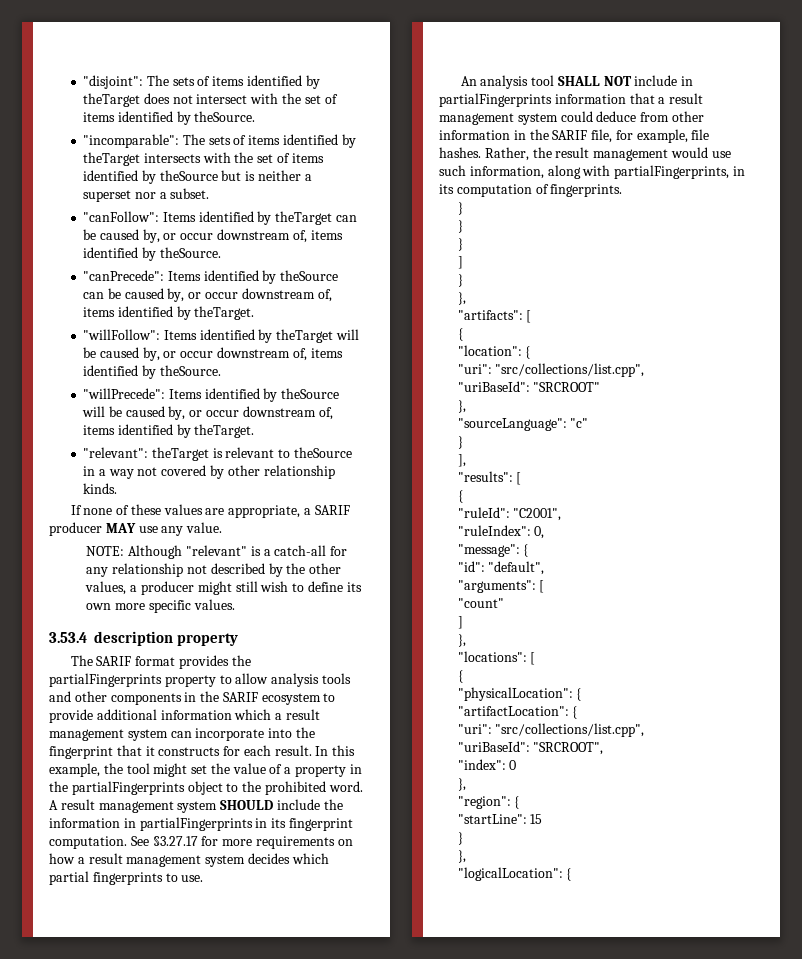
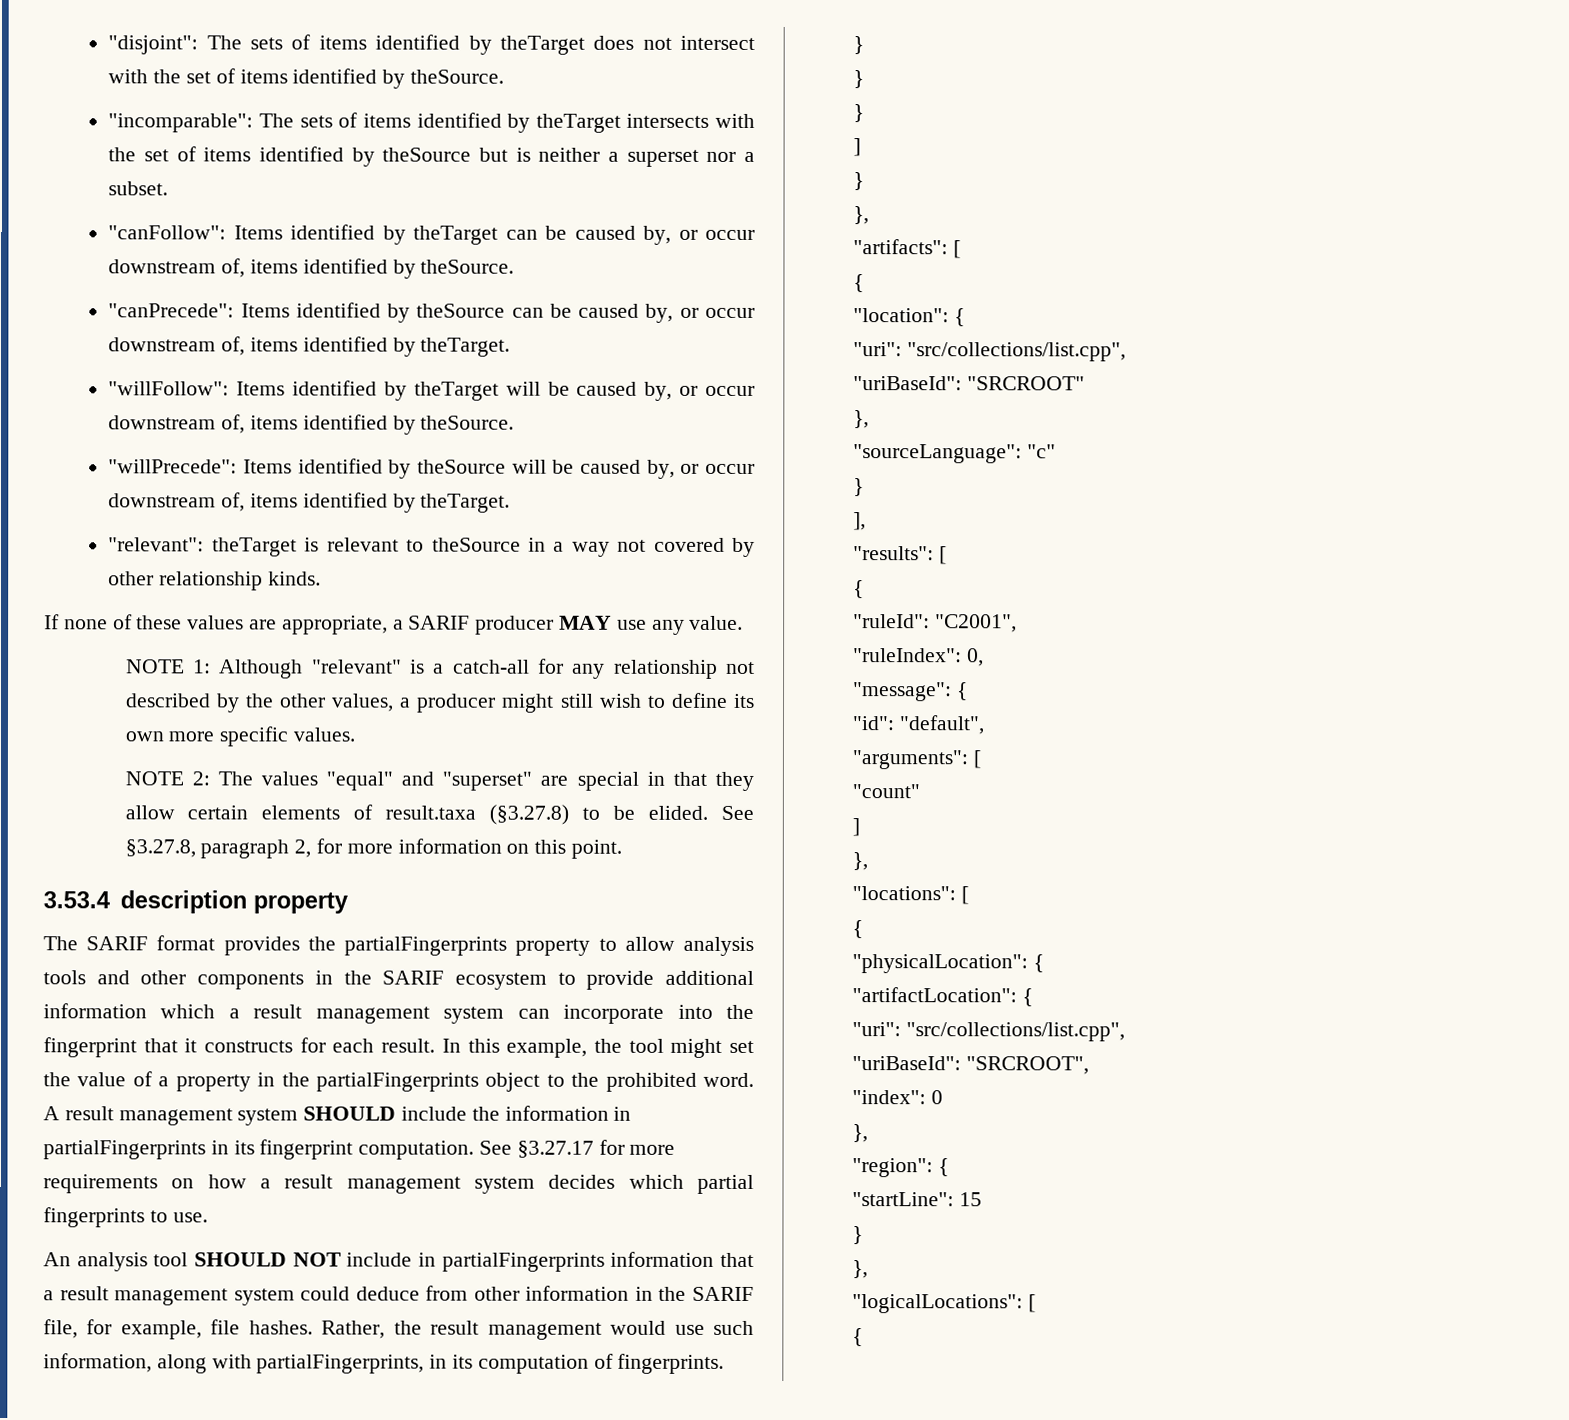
- NOTE: Although "relevant" is a catch-all for any relationship not described by the other values, a producer might still wish to define its own more specific values.
+ NOTE 1: Although "relevant" is a catch-all for any relationship not described by the other values, a producer might still wish to define its own more specific values.
+ NOTE 2: The values "equal" and "superset" are special in that they allow certain elements of result.taxa (§3.27.8) to be elided. See §3.27.8, paragraph 2, for more information on this point.
- An analysis tool SHALL NOT include in partialFingerprints information that a result management system could deduce from other information in the SARIF file, for example, file hashes.
+ An analysis tool SHOULD NOT include in partialFingerprints information that a result management system could deduce from other information in the SARIF file, for example, file hashes.
- "logicalLocation": {
+ "logicalLocations": [
+ {

